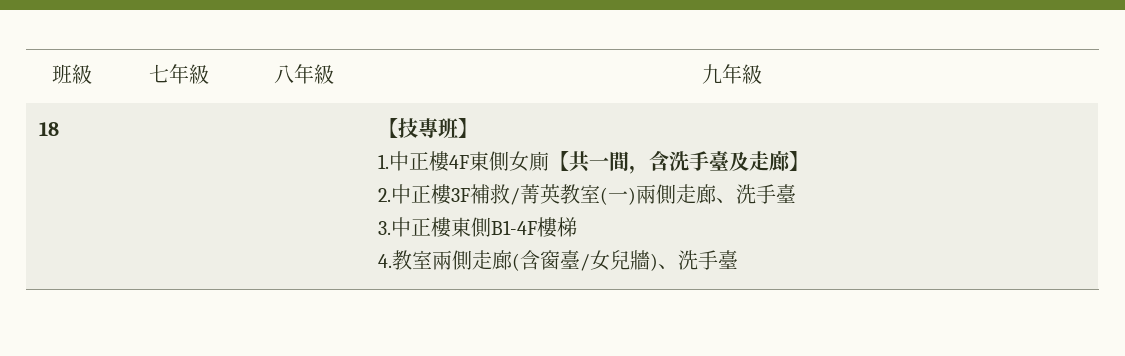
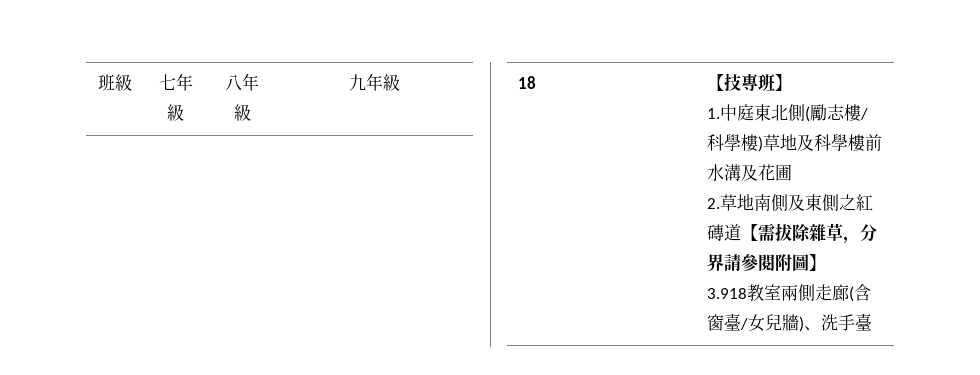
- 1.中正樓4F東側女廁【共一間，含洗手臺及走廊】
- 2.中正樓3F補救/菁英教室(一)兩側走廊、洗手臺
- 3.中正樓東側B1-4F樓梯
- 4.教室兩側走廊(含窗臺/女兒牆)、洗手臺
+ 1.中庭東北側(勵志樓/科學樓)草地及科學樓前水溝及花圃
+ 2.草地南側及東側之紅磚道【需拔除雜草，分界請參閱附圖】
+ 3.918教室兩側走廊(含窗臺/女兒牆)、洗手臺

